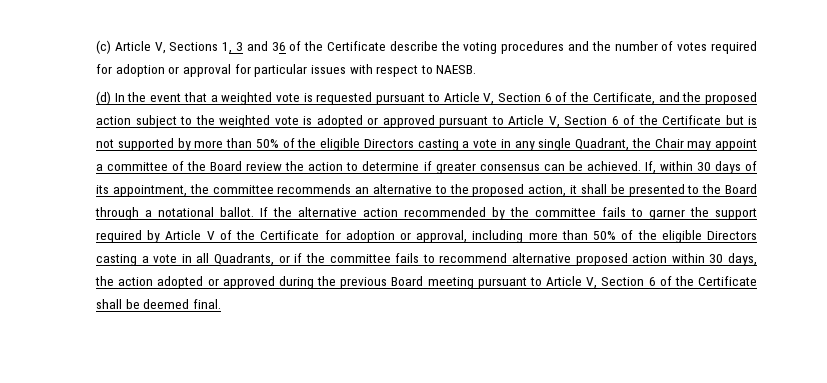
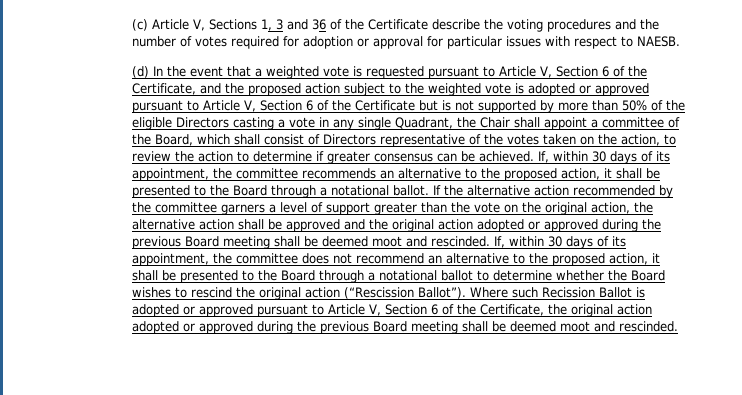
- (d) In the event that a weighted vote is requested pursuant to Article V, Section 6 of the Certificate, and the proposed action subject to the weighted vote is adopted or approved pursuant to Article V, Section 6 of the Certificate but is not supported by more than 50% of the eligible Directors casting a vote in any single Quadrant, the Chair may appoint a committee of the Board review the action to determine if greater consensus can be achieved.
+ (d) In the event that a weighted vote is requested pursuant to Article V, Section 6 of the Certificate, and the proposed action subject to the weighted vote is adopted or approved pursuant to Article V, Section 6 of the Certificate but is not supported by more than 50% of the eligible Directors casting a vote in any single Quadrant, the Chair shall appoint a committee of the Board, which shall consist of Directors representative of the votes taken on the action, to review the action to determine if greater consensus can be achieved.
- If the alternative action recommended by the committee fails to garner the support required by Article V of the Certificate for adoption or approval, including more than 50% of the eligible Directors casting a vote in all Quadrants, or if the committee fails to recommend alternative proposed action within 30 days, the action adopted or approved during the previous Board meeting pursuant to Article V, Section 6 of the Certificate shall be deemed final.
+ If the alternative action recommended by the committee garners a level of support greater than the vote on the original action, the alternative action shall be approved and the original action adopted or approved during the previous Board meeting shall be deemed moot and rescinded. If, within 30 days of its appointment, the committee does not recommend an alternative to the proposed action, it shall be presented to the Board through a notational ballot to determine whether the Board wishes to rescind the original action (“Rescission Ballot”). Where such Recission Ballot is adopted or approved pursuant to Article V, Section 6 of the Certificate, the original action adopted or approved during the previous Board meeting shall be deemed moot and rescinded.

